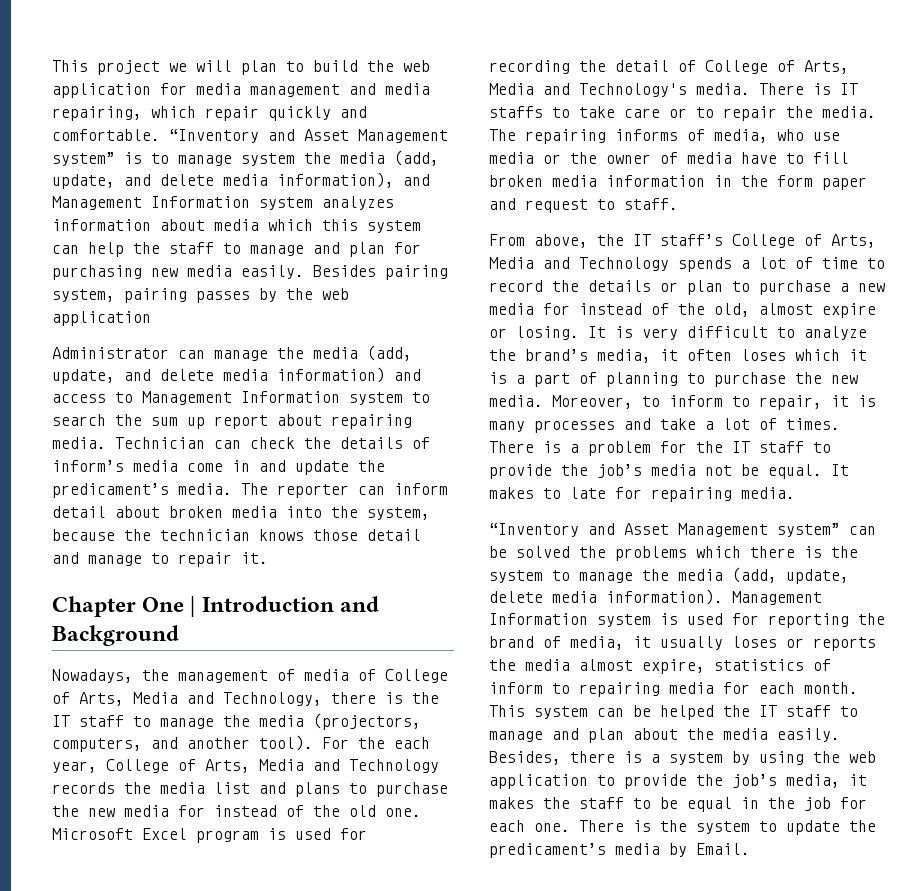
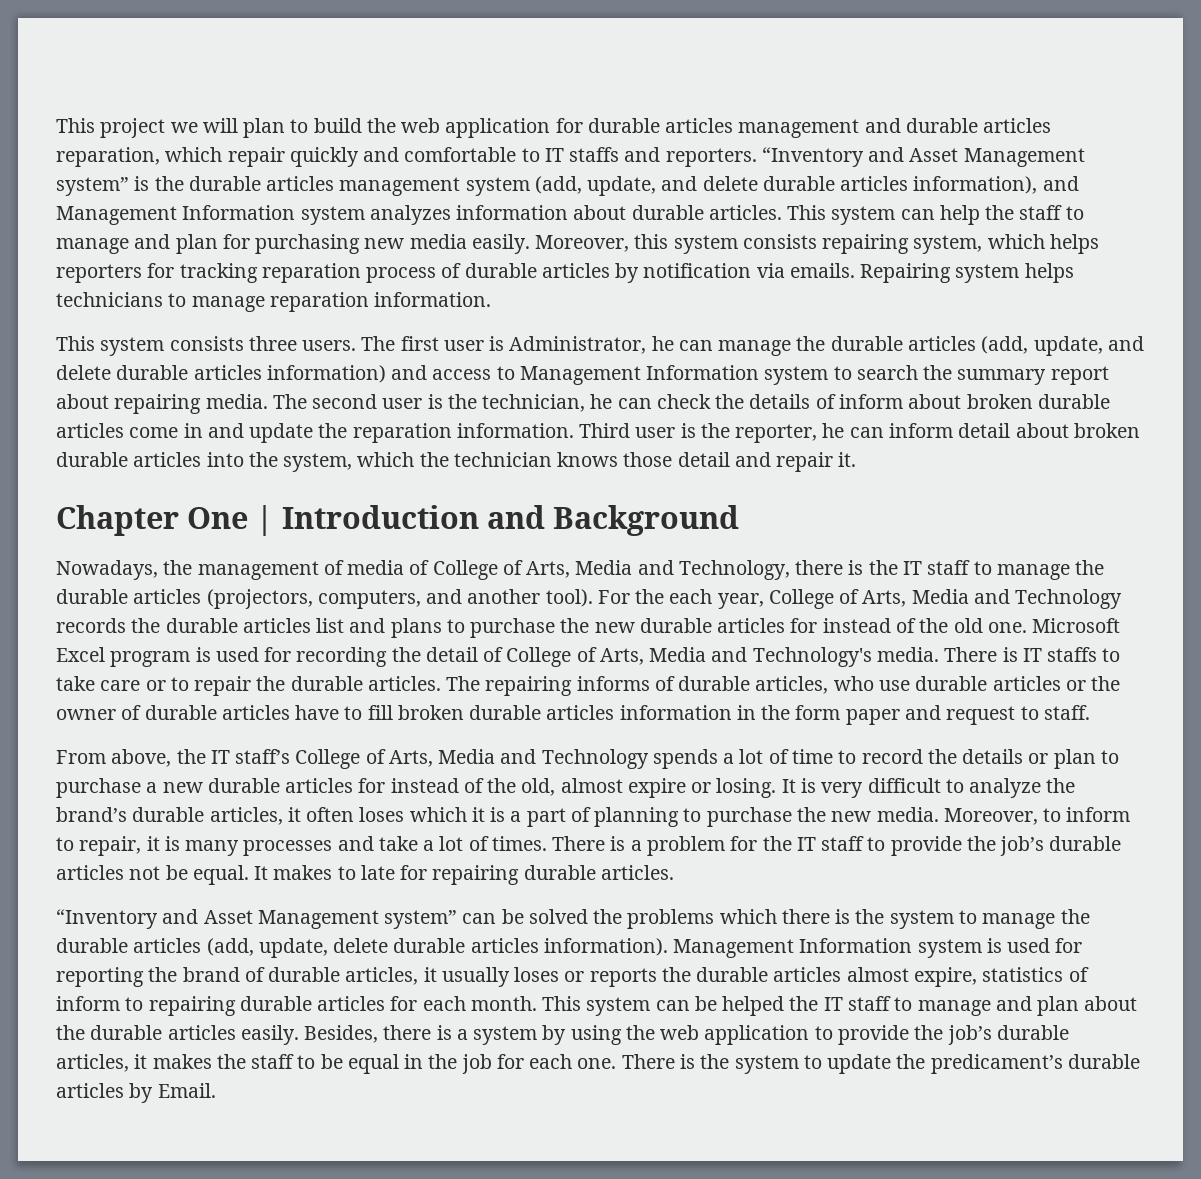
- This project we will plan to build the web application for media management and media repairing, which repair quickly and comfortable.
+ This project we will plan to build the web application for durable articles management and durable articles reparation, which repair quickly and comfortable to IT staffs and reporters.
- “Inventory and Asset Management system” is to manage system the media (add, update, and delete media information), and Management Information system analyzes information about media which this system can help the staff to manage and plan for purchasing new media easily.
+ “Inventory and Asset Management system” is the durable articles management system (add, update, and delete durable articles information), and Management Information system analyzes information about durable articles. This system can help the staff to manage and plan for purchasing new media easily.
- Besides pairing system, pairing passes by the web application
- Administrator can manage the media (add, update, and delete media information) and access to Management Information system to search the sum up report about repairing media.
+ Moreover, this system consists repairing system, which helps reporters for tracking reparation process of durable articles by notification via emails. Repairing system helps technicians to manage reparation information.
+ This system consists three users. The first user is Administrator, he can manage the durable articles (add, update, and delete durable articles information) and access to Management Information system to search the summary report about repairing media.
- Technician can check the details of inform’s media come in and update the predicament’s media. The reporter can inform detail about broken media into the system, because the technician knows those detail and manage to repair it.
+ The second user is the technician, he can check the details of inform about broken durable articles come in and update the reparation information. Third user is the reporter, he can inform detail about broken durable articles into the system, which the technician knows those detail and repair it.
- Nowadays, the management of media of College of Arts, Media and Technology, there is the IT staff to manage the media (projectors, computers, and another tool).
+ Nowadays, the management of media of College of Arts, Media and Technology, there is the IT staff to manage the durable articles (projectors, computers, and another tool).
- For the each year, College of Arts, Media and Technology records the media list and plans to purchase the new media for instead of the old one.
+ For the each year, College of Arts, Media and Technology records the durable articles list and plans to purchase the new durable articles for instead of the old one.
- There is IT staffs to take care or to repair the media.
+ There is IT staffs to take care or to repair the durable articles.
- The repairing informs of media, who use media or the owner of media have to fill broken media information in the form paper and request to staff.
+ The repairing informs of durable articles, who use durable articles or the owner of durable articles have to fill broken durable articles information in the form paper and request to staff.
- From above, the IT staff’s College of Arts, Media and Technology spends a lot of time to record the details or plan to purchase a new media for instead of the old, almost expire or losing.
+ From above, the IT staff’s College of Arts, Media and Technology spends a lot of time to record the details or plan to purchase a new durable articles for instead of the old, almost expire or losing.
- It is very difficult to analyze the brand’s media, it often loses which it is a part of planning to purchase the new media.
+ It is very difficult to analyze the brand’s durable articles, it often loses which it is a part of planning to purchase the new media.
- There is a problem for the IT staff to provide the job’s media not be equal.
+ There is a problem for the IT staff to provide the job’s durable articles not be equal.
- It makes to late for repairing media.
+ It makes to late for repairing durable articles.
- “Inventory and Asset Management system” can be solved the problems which there is the system to manage the media (add, update, delete media information).
+ “Inventory and Asset Management system” can be solved the problems which there is the system to manage the durable articles (add, update, delete durable articles information).
- Management Information system is used for reporting the brand of media, it usually loses or reports the media almost expire, statistics of inform to repairing media for each month.
+ Management Information system is used for reporting the brand of durable articles, it usually loses or reports the durable articles almost expire, statistics of inform to repairing durable articles for each month.
- This system can be helped the IT staff to manage and plan about the media easily.
+ This system can be helped the IT staff to manage and plan about the durable articles easily.
- Besides, there is a system by using the web application to provide the job’s media, it makes the staff to be equal in the job for each one.
+ Besides, there is a system by using the web application to provide the job’s durable articles, it makes the staff to be equal in the job for each one.
- There is the system to update the predicament’s media by Email.
+ There is the system to update the predicament’s durable articles by Email.

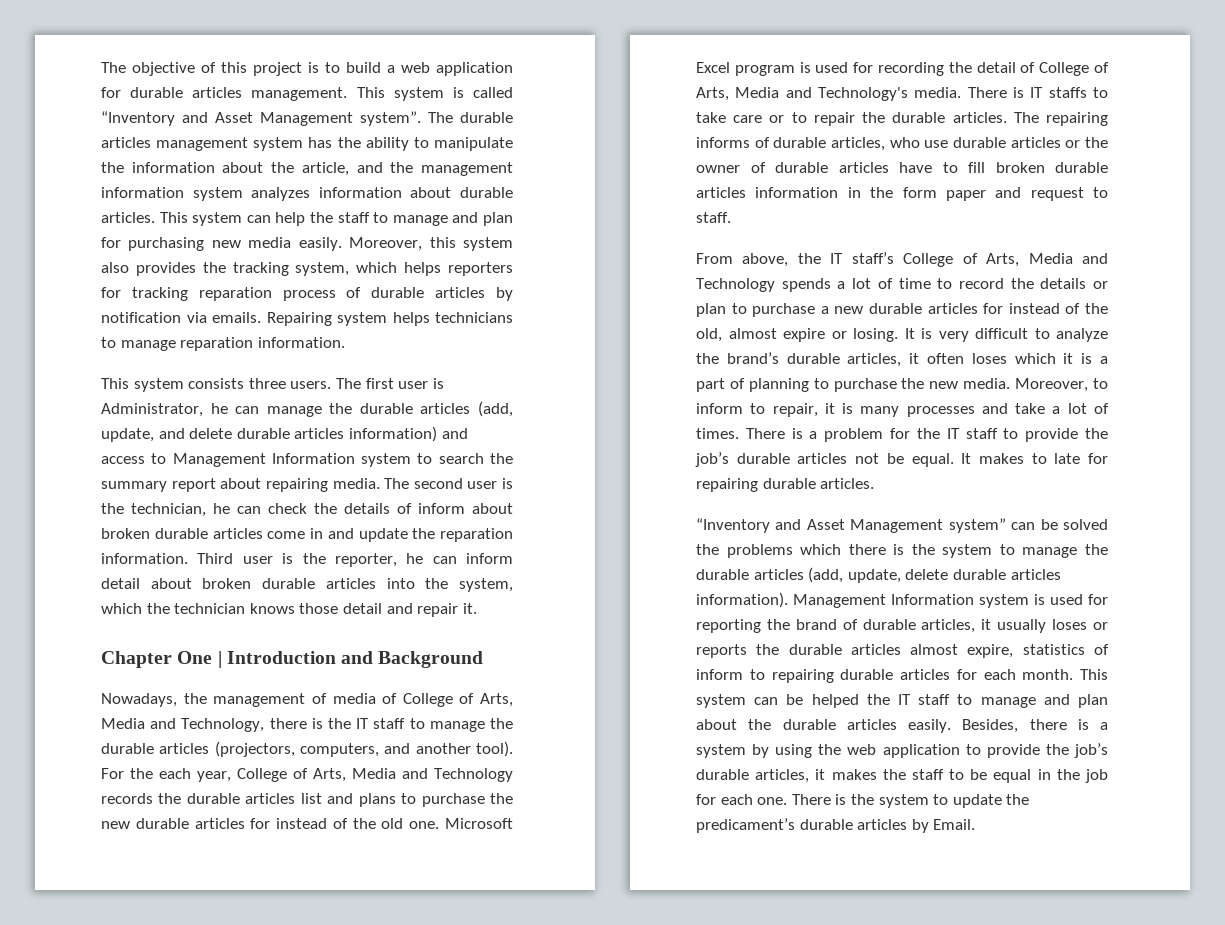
- This project we will plan to build the web application for durable articles management and durable articles reparation, which repair quickly and comfortable to IT staffs and reporters. “Inventory and Asset Management system” is the durable articles management system (add, update, and delete durable articles information), and Management Information system analyzes information about durable articles.
+ The objective of this project is to build a web application for durable articles management. This system is called “Inventory and Asset Management system”. The durable articles management system has the ability to manipulate the information about the article, and the management information system analyzes information about durable articles.
- Moreover, this system consists repairing system, which helps reporters for tracking reparation process of durable articles by notification via emails.
+ Moreover, this system also provides the tracking system, which helps reporters for tracking reparation process of durable articles by notification via emails.

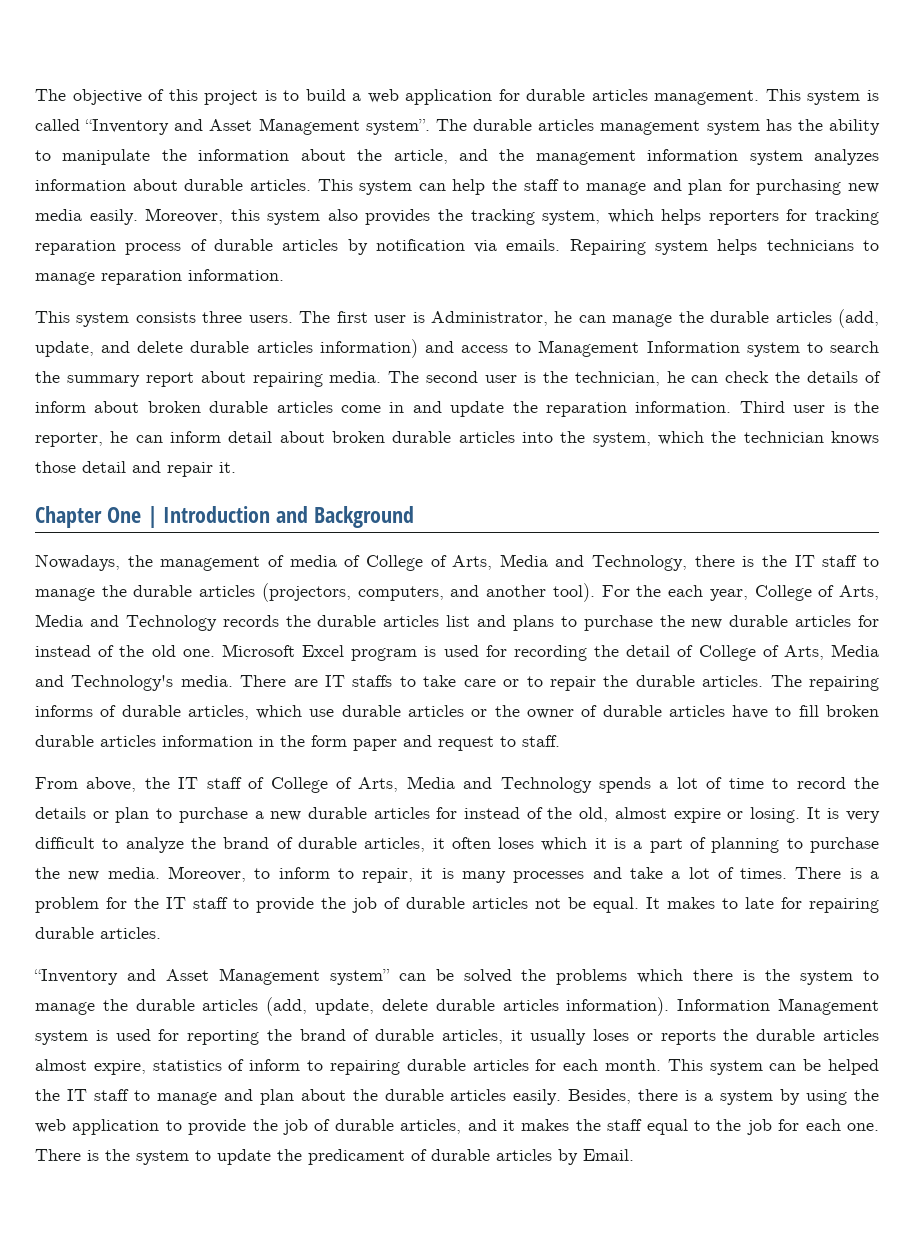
- There is IT staffs to take care or to repair the durable articles.
+ There are IT staffs to take care or to repair the durable articles.
- The repairing informs of durable articles, who use durable articles or the owner of durable articles have to fill broken durable articles information in the form paper and request to staff.
+ The repairing informs of durable articles, which use durable articles or the owner of durable articles have to fill broken durable articles information in the form paper and request to staff.
- From above, the IT staff’s College of Arts, Media and Technology spends a lot of time to record the details or plan to purchase a new durable articles for instead of the old, almost expire or losing.
+ From above, the IT staff of College of Arts, Media and Technology spends a lot of time to record the details or plan to purchase a new durable articles for instead of the old, almost expire or losing.
- It is very difficult to analyze the brand’s durable articles, it often loses which it is a part of planning to purchase the new media.
+ It is very difficult to analyze the brand of durable articles, it often loses which it is a part of planning to purchase the new media.
- There is a problem for the IT staff to provide the job’s durable articles not be equal.
+ There is a problem for the IT staff to provide the job of durable articles not be equal.
- Management Information system is used for reporting the brand of durable articles, it usually loses or reports the durable articles almost expire, statistics of inform to repairing durable articles for each month.
+ Information Management system is used for reporting the brand of durable articles, it usually loses or reports the durable articles almost expire, statistics of inform to repairing durable articles for each month.
- Besides, there is a system by using the web application to provide the job’s durable articles, it makes the staff to be equal in the job for each one.
+ Besides, there is a system by using the web application to provide the job of durable articles, and it makes the staff equal to the job for each one.
- There is the system to update the predicament’s durable articles by Email.
+ There is the system to update the predicament of durable articles by Email.

